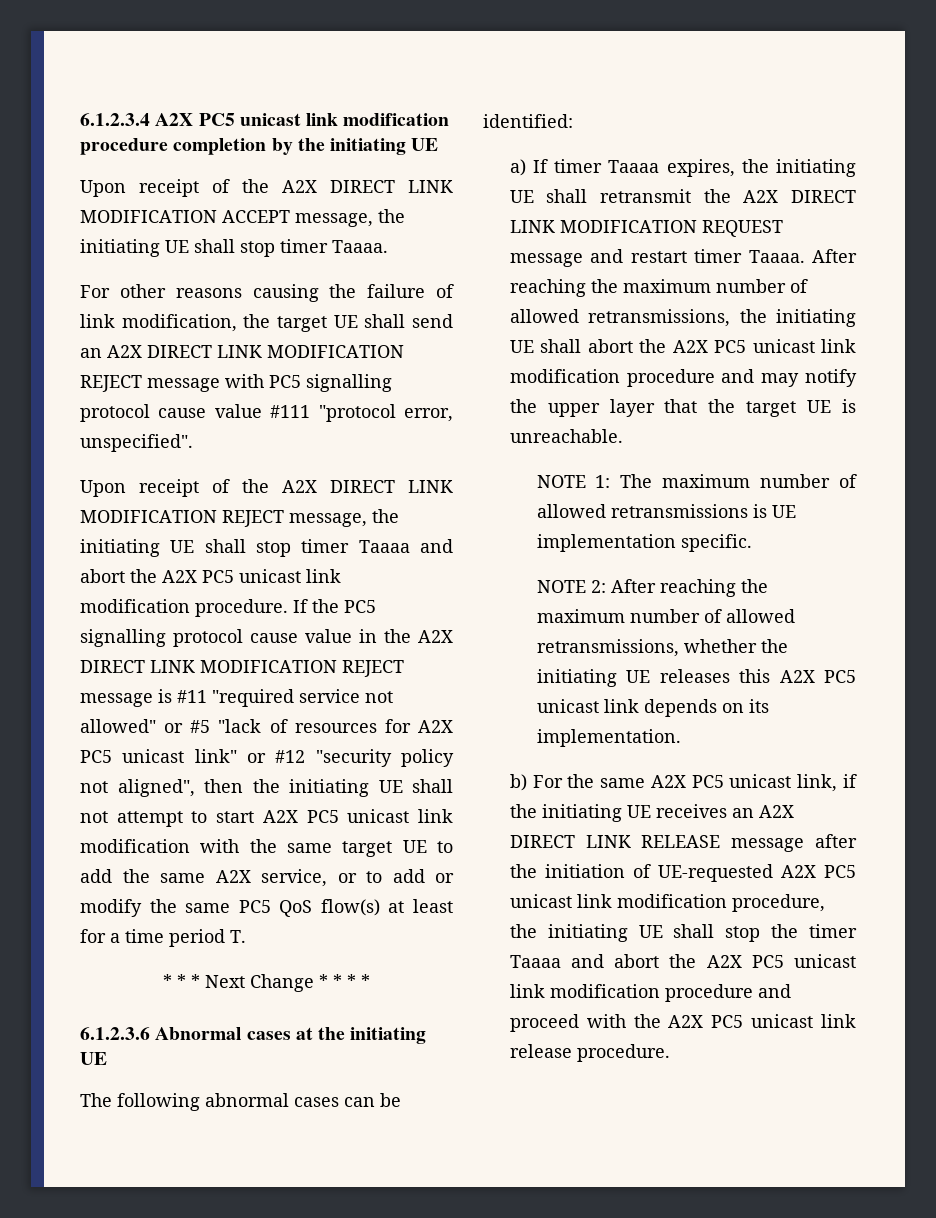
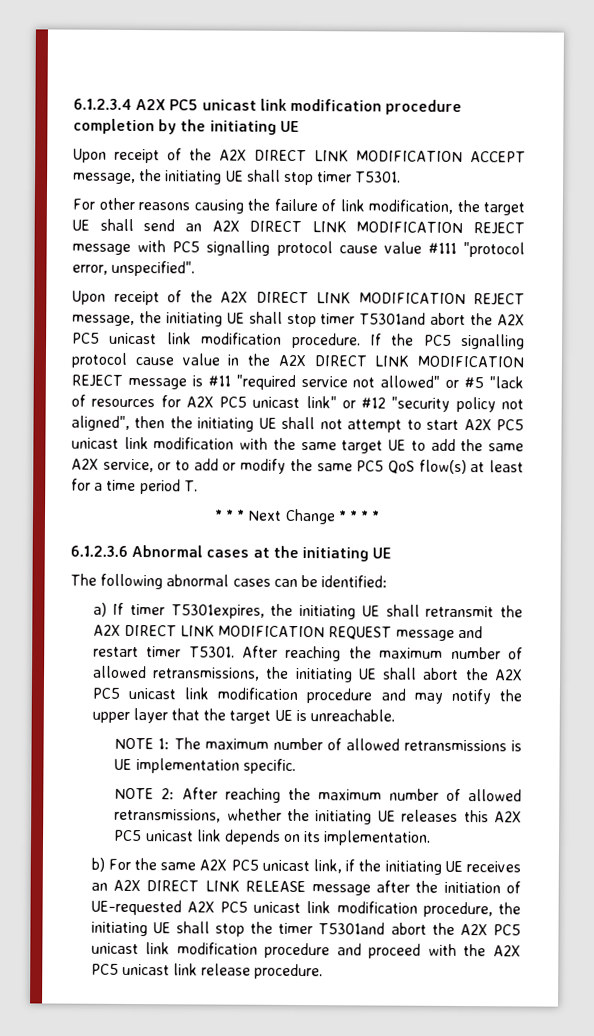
- Upon receipt of the A2X DIRECT LINK MODIFICATION ACCEPT message, the initiating UE shall stop timer Taaaa.
+ Upon receipt of the A2X DIRECT LINK MODIFICATION ACCEPT message, the initiating UE shall stop timer T5301.
- Upon receipt of the A2X DIRECT LINK MODIFICATION REJECT message, the initiating UE shall stop timer Taaaa and abort the A2X PC5 unicast link modification procedure.
+ Upon receipt of the A2X DIRECT LINK MODIFICATION REJECT message, the initiating UE shall stop timer T5301and abort the A2X PC5 unicast link modification procedure.
- a) If timer Taaaa expires, the initiating UE shall retransmit the A2X DIRECT LINK MODIFICATION REQUEST message and restart timer Taaaa.
+ a) If timer T5301expires, the initiating UE shall retransmit the A2X DIRECT LINK MODIFICATION REQUEST message and restart timer T5301.
- b) For the same A2X PC5 unicast link, if the initiating UE receives an A2X DIRECT LINK RELEASE message after the initiation of UE-requested A2X PC5 unicast link modification procedure, the initiating UE shall stop the timer Taaaa and abort the A2X PC5 unicast link modification procedure and proceed with the A2X PC5 unicast link release procedure.
+ b) For the same A2X PC5 unicast link, if the initiating UE receives an A2X DIRECT LINK RELEASE message after the initiation of UE-requested A2X PC5 unicast link modification procedure, the initiating UE shall stop the timer T5301and abort the A2X PC5 unicast link modification procedure and proceed with the A2X PC5 unicast link release procedure.

